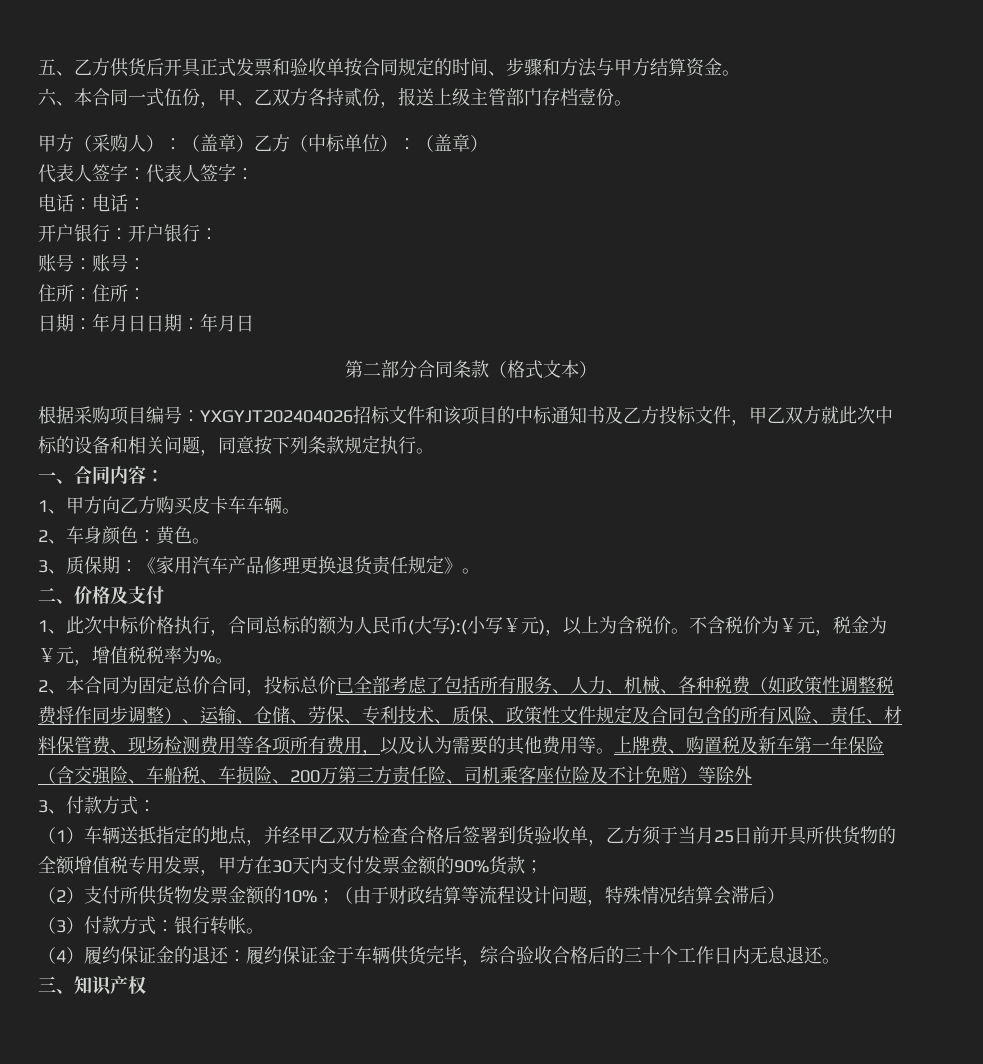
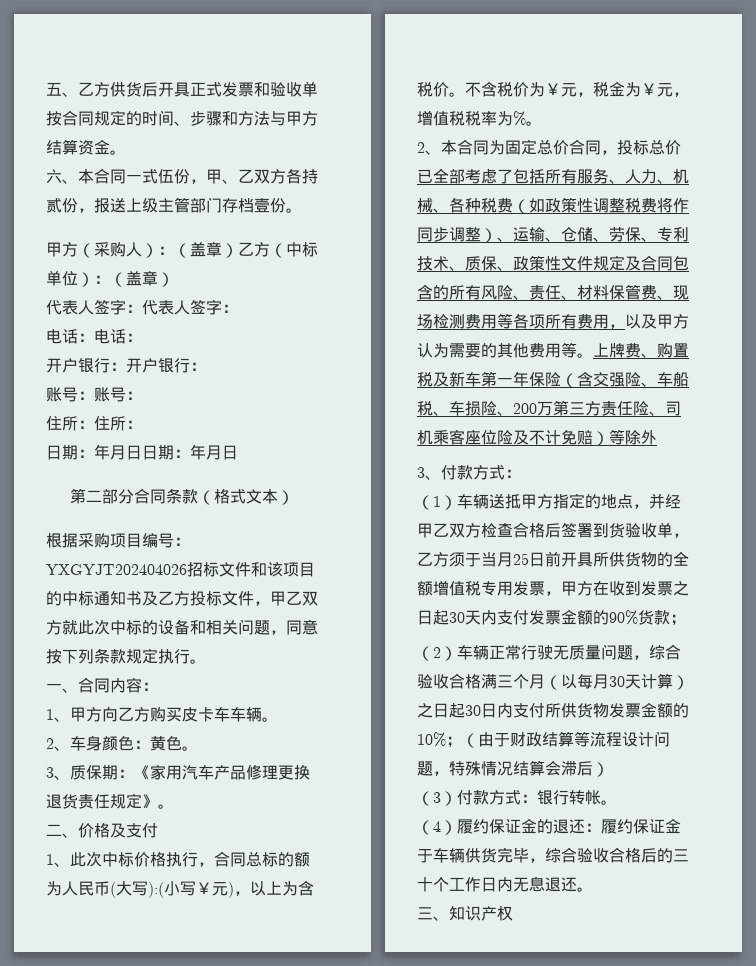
- 2、本合同为固定总价合同，投标总价已全部考虑了包括所有服务、人力、机械、各种税费（如政策性调整税费将作同步调整）、运输、仓储、劳保、专利技术、质保、政策性文件规定及合同包含的所有风险、责任、材料保管费、现场检测费用等各项所有费用，以及认为需要的其他费用等。
+ 2、本合同为固定总价合同，投标总价已全部考虑了包括所有服务、人力、机械、各种税费（如政策性调整税费将作同步调整）、运输、仓储、劳保、专利技术、质保、政策性文件规定及合同包含的所有风险、责任、材料保管费、现场检测费用等各项所有费用，以及甲方认为需要的其他费用等。
- （1）车辆送抵指定的地点，并经甲乙双方检查合格后签署到货验收单，乙方须于当月25日前开具所供货物的全额增值税专用发票，甲方在30天内支付发票金额的90%货款；
+ （1）车辆送抵甲方指定的地点，并经甲乙双方检查合格后签署到货验收单，乙方须于当月25日前开具所供货物的全额增值税专用发票，甲方在收到发票之日起30天内支付发票金额的90%货款；
- （2）支付所供货物发票金额的10%；（由于财政结算等流程设计问题，特殊情况结算会滞后）
+ （2）车辆正常行驶无质量问题，综合验收合格满三个月（以每月30天计算）之日起30日内支付所供货物发票金额的10%；（由于财政结算等流程设计问题，特殊情况结算会滞后）

